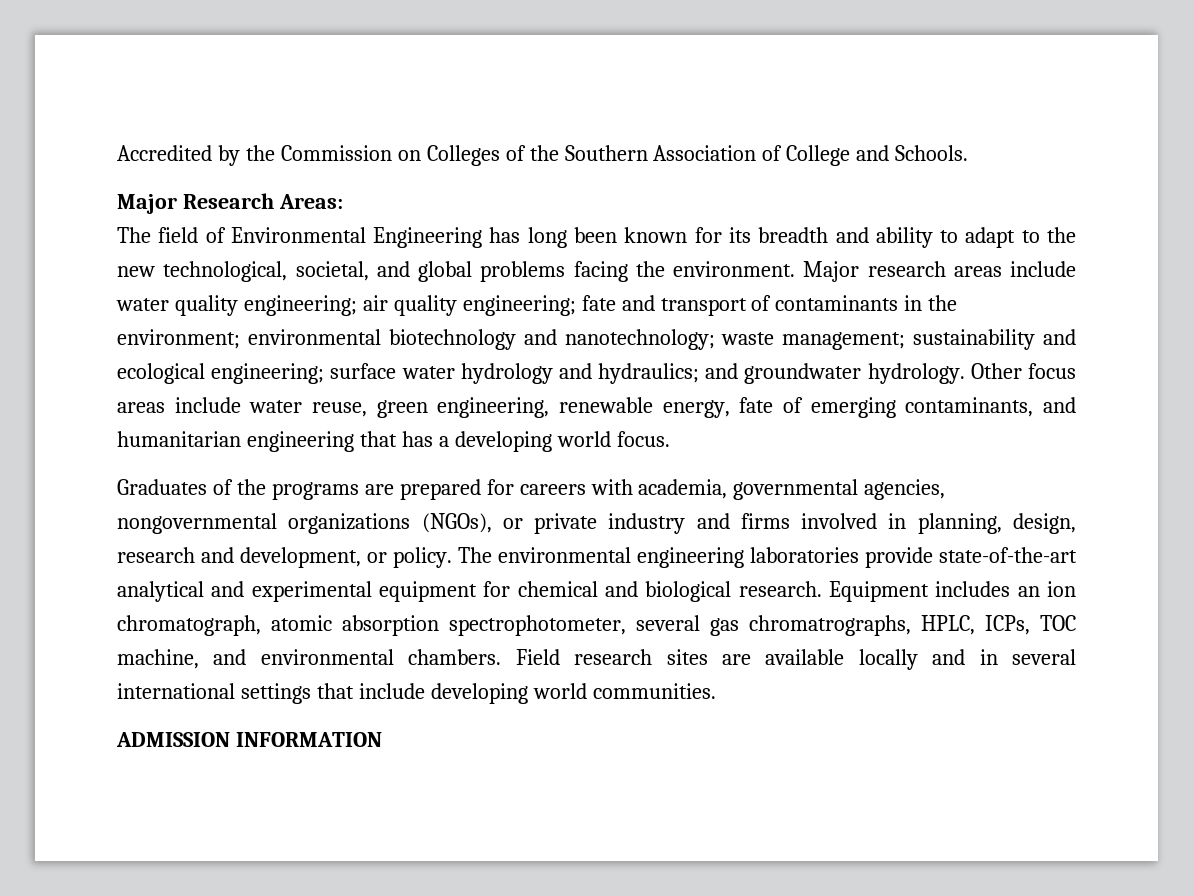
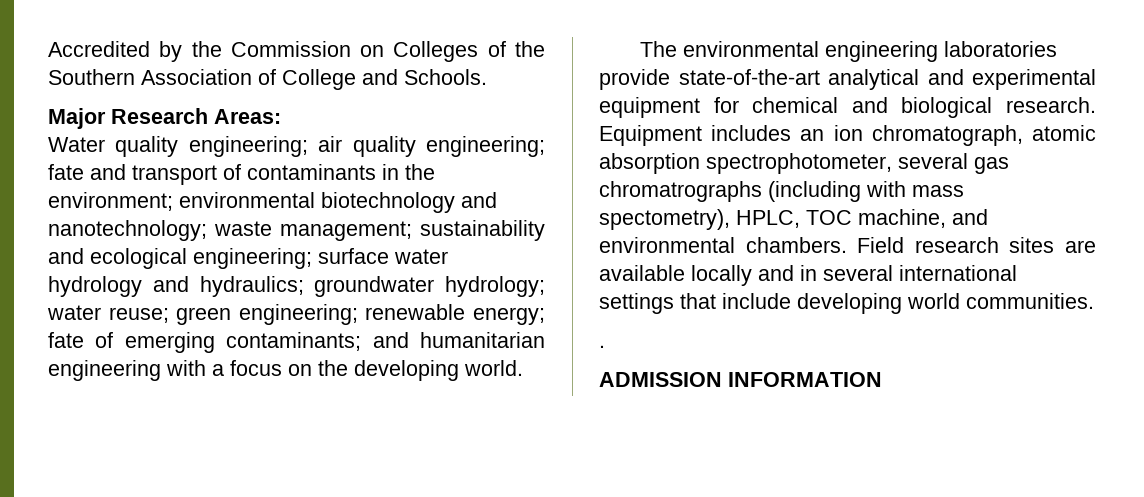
- The field of Environmental Engineering has long been known for its breadth and ability to adapt to the new technological, societal, and global problems facing the environment. Major research areas include water quality engineering; air quality engineering; fate and transport of contaminants in the environment; environmental biotechnology and nanotechnology; waste management; sustainability and ecological engineering; surface water hydrology and hydraulics; and groundwater hydrology. Other focus areas include water reuse, green engineering, renewable energy, fate of emerging contaminants, and humanitarian engineering that has a developing world focus.
- Graduates of the programs are prepared for careers with academia, governmental agencies, nongovernmental organizations (NGOs), or private industry and firms involved in planning, design, research and development, or policy. The environmental engineering laboratories provide state-of-the-art analytical and experimental equipment for chemical and biological research.
+ Water quality engineering; air quality engineering; fate and transport of contaminants in the environment; environmental biotechnology and nanotechnology; waste management; sustainability and ecological engineering; surface water hydrology and hydraulics; groundwater hydrology; water reuse; green engineering; renewable energy; fate of emerging contaminants; and humanitarian engineering with a focus on the developing world.
+ The environmental engineering laboratories provide state-of-the-art analytical and experimental equipment for chemical and biological research.
- Equipment includes an ion chromatograph, atomic absorption spectrophotometer, several gas chromatrographs, HPLC, ICPs, TOC machine, and environmental chambers.
+ Equipment includes an ion chromatograph, atomic absorption spectrophotometer, several gas chromatrographs (including with mass spectometry), HPLC, TOC machine, and environmental chambers.
+ .

